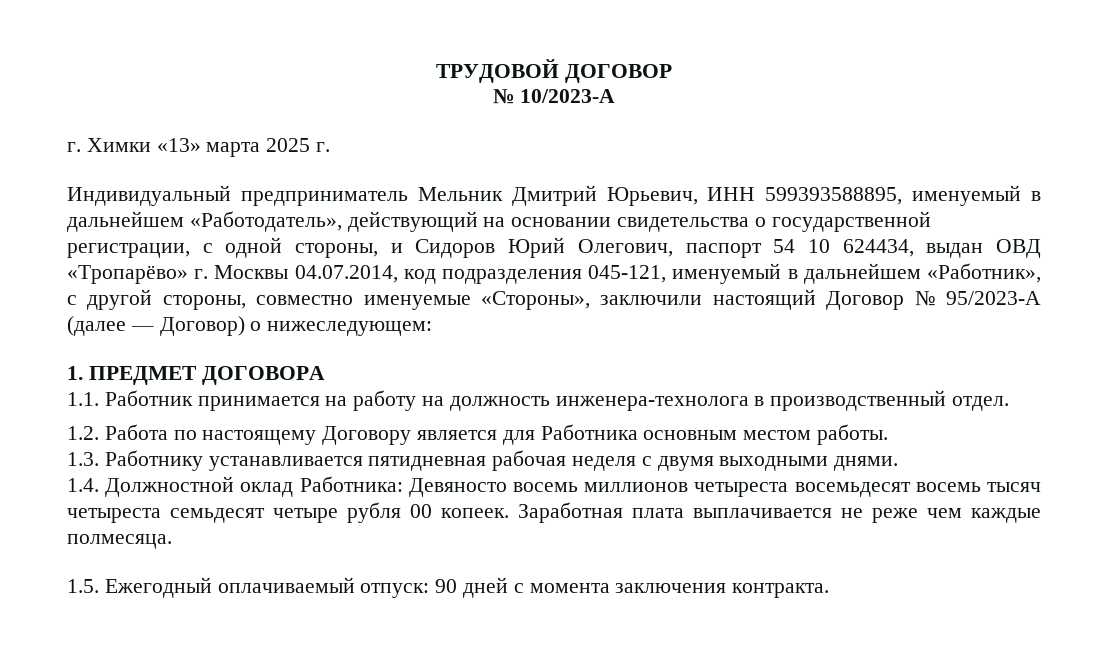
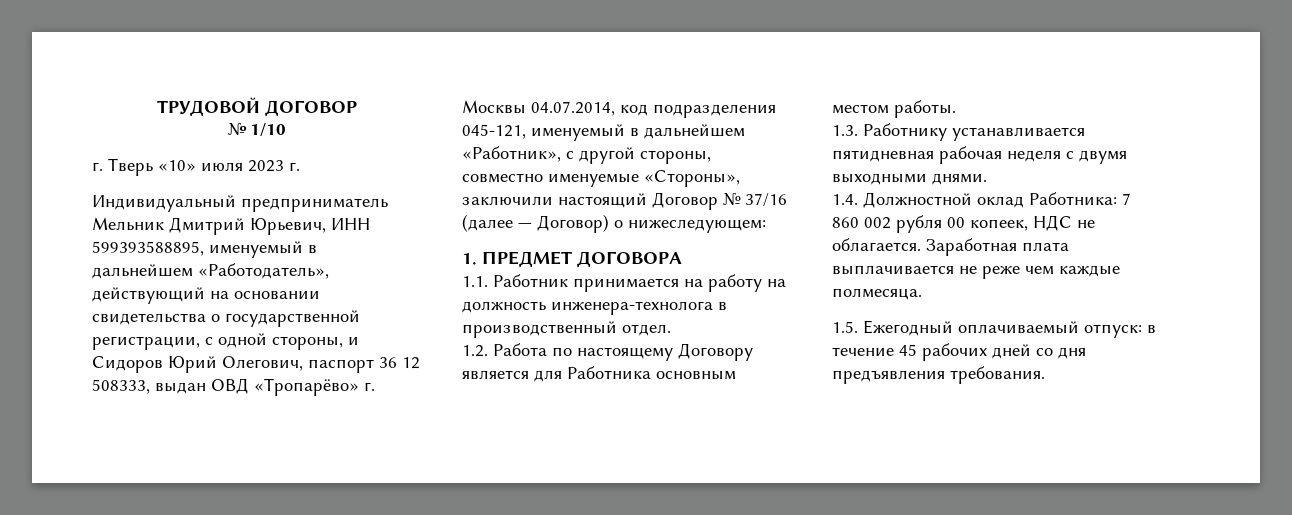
- № 10/2023-А
- г. Химки «13» марта 2025 г.
+ № 1/10
+ г. Тверь «10» июля 2023 г.
- Индивидуальный предприниматель Мельник Дмитрий Юрьевич, ИНН 599393588895, именуемый в дальнейшем «Работодатель», действующий на основании свидетельства о государственной регистрации, с одной стороны, и Сидоров Юрий Олегович, паспорт 54 10 624434, выдан ОВД «Тропарёво» г. Москвы 04.07.2014, код подразделения 045-121, именуемый в дальнейшем «Работник», с другой стороны, совместно именуемые «Стороны», заключили настоящий Договор № 95/2023-А (далее — Договор) о нижеследующем:
+ Индивидуальный предприниматель Мельник Дмитрий Юрьевич, ИНН 599393588895, именуемый в дальнейшем «Работодатель», действующий на основании свидетельства о государственной регистрации, с одной стороны, и Сидоров Юрий Олегович, паспорт 36 12 508333, выдан ОВД «Тропарёво» г. Москвы 04.07.2014, код подразделения 045-121, именуемый в дальнейшем «Работник», с другой стороны, совместно именуемые «Стороны», заключили настоящий Договор № 37/16 (далее — Договор) о нижеследующем:
- 1.4. Должностной оклад Работника: Девяносто восемь миллионов четыреста восемьдесят восемь тысяч четыреста семьдесят четыре рубля 00 копеек.
+ 1.4. Должностной оклад Работника: 7 860 002 рубля 00 копеек, НДС не облагается.
- 1.5. Ежегодный оплачиваемый отпуск: 90 дней с момента заключения контракта.
+ 1.5. Ежегодный оплачиваемый отпуск: в течение 45 рабочих дней со дня предъявления требования.

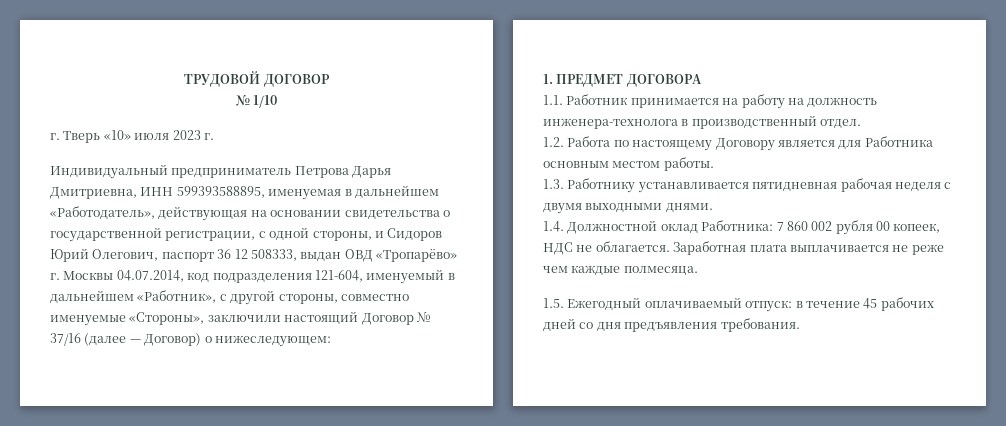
- Индивидуальный предприниматель Мельник Дмитрий Юрьевич, ИНН 599393588895, именуемый в дальнейшем «Работодатель», действующий на основании свидетельства о государственной регистрации, с одной стороны, и Сидоров Юрий Олегович, паспорт 36 12 508333, выдан ОВД «Тропарёво» г. Москвы 04.07.2014, код подразделения 045-121, именуемый в дальнейшем «Работник», с другой стороны, совместно именуемые «Стороны», заключили настоящий Договор № 37/16 (далее — Договор) о нижеследующем:
+ Индивидуальный предприниматель Петрова Дарья Дмитриевна, ИНН 599393588895, именуемая в дальнейшем «Работодатель», действующая на основании свидетельства о государственной регистрации, с одной стороны, и Сидоров Юрий Олегович, паспорт 36 12 508333, выдан ОВД «Тропарёво» г. Москвы 04.07.2014, код подразделения 121-604, именуемый в дальнейшем «Работник», с другой стороны, совместно именуемые «Стороны», заключили настоящий Договор № 37/16 (далее — Договор) о нижеследующем:

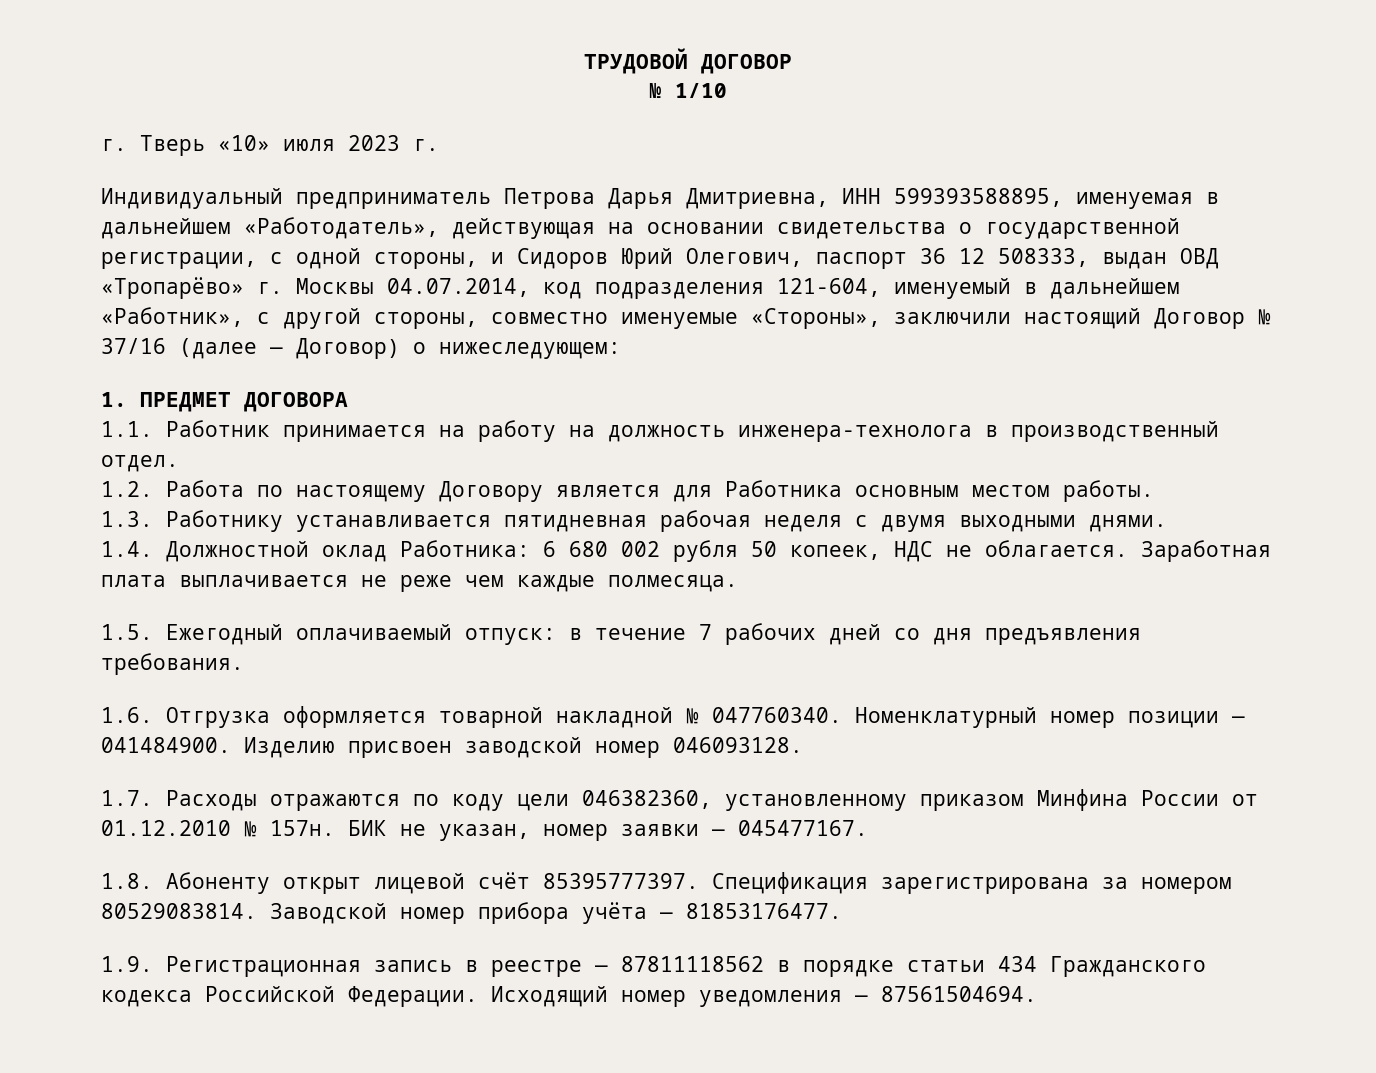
- 1.4. Должностной оклад Работника: 7 860 002 рубля 00 копеек, НДС не облагается.
+ 1.4. Должностной оклад Работника: 6 680 002 рубля 50 копеек, НДС не облагается.
- 1.5. Ежегодный оплачиваемый отпуск: в течение 45 рабочих дней со дня предъявления требования.
+ 1.5. Ежегодный оплачиваемый отпуск: в течение 7 рабочих дней со дня предъявления требования.
+ 1.6. Отгрузка оформляется товарной накладной № 047760340. Номенклатурный номер позиции — 041484900. Изделию присвоен заводской номер 046093128.
+ 1.7. Расходы отражаются по коду цели 046382360, установленному приказом Минфина России от 01.12.2010 № 157н. БИК не указан, номер заявки — 045477167.
+ 1.8. Абоненту открыт лицевой счёт 85395777397. Спецификация зарегистрирована за номером 80529083814. Заводской номер прибора учёта — 81853176477.
+ 1.9. Регистрационная запись в реестре — 87811118562 в порядке статьи 434 Гражданского кодекса Российской Федерации. Исходящий номер уведомления — 87561504694.

